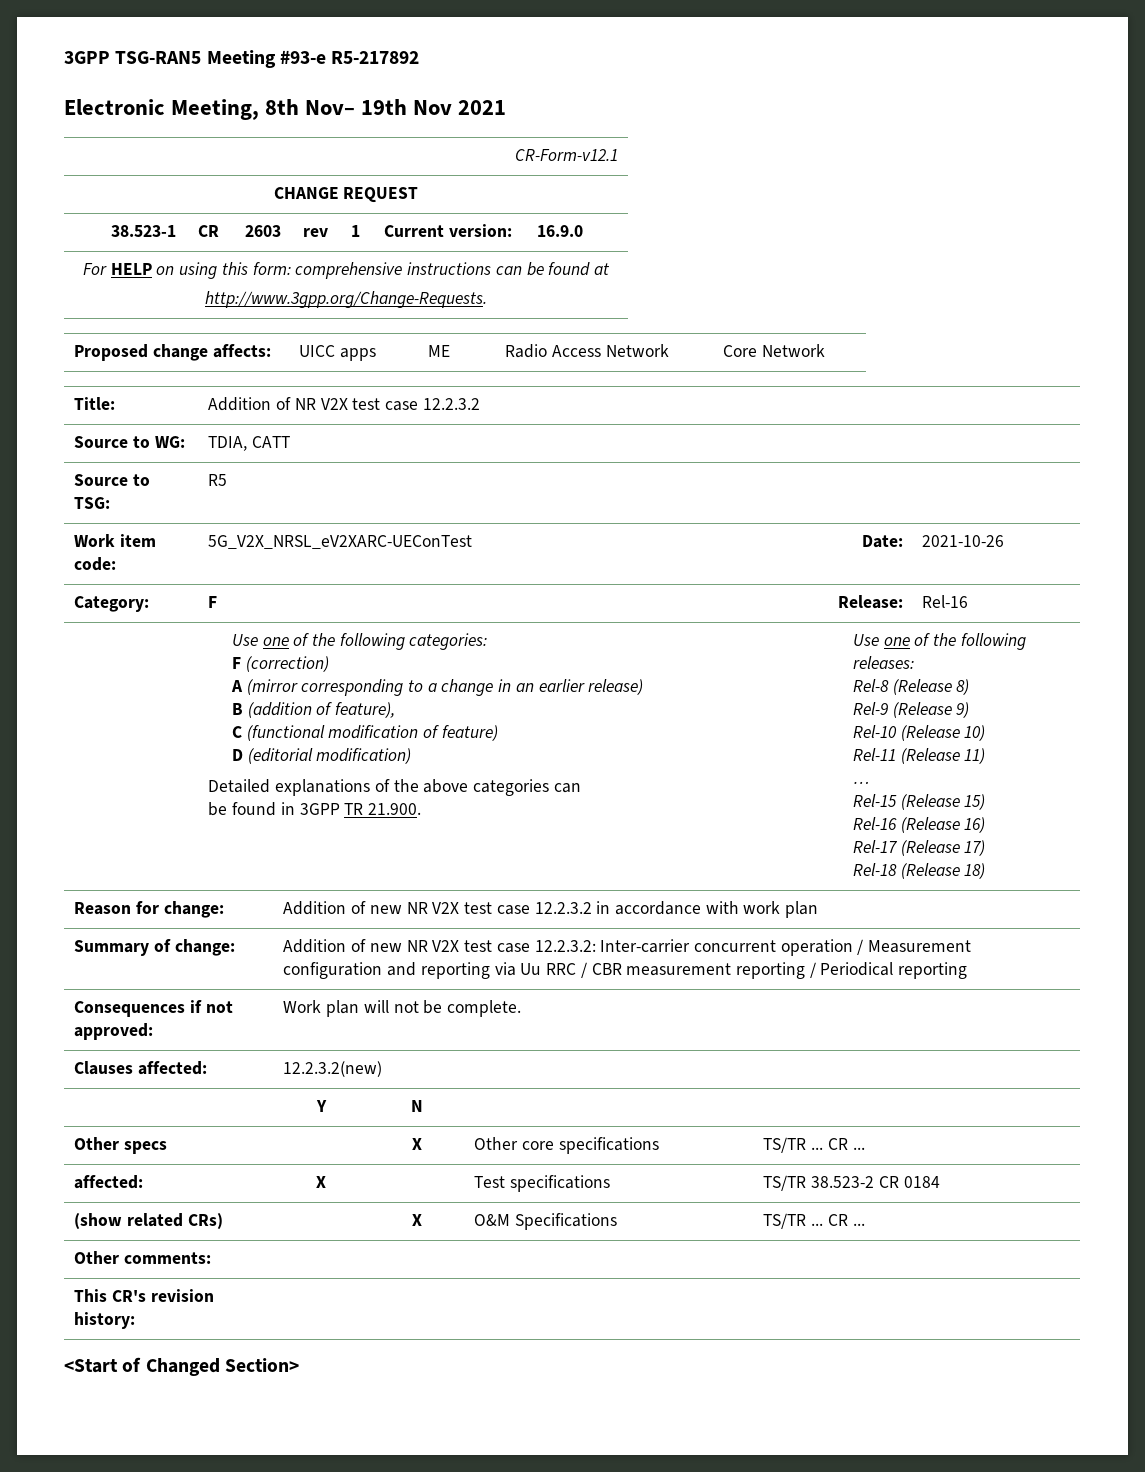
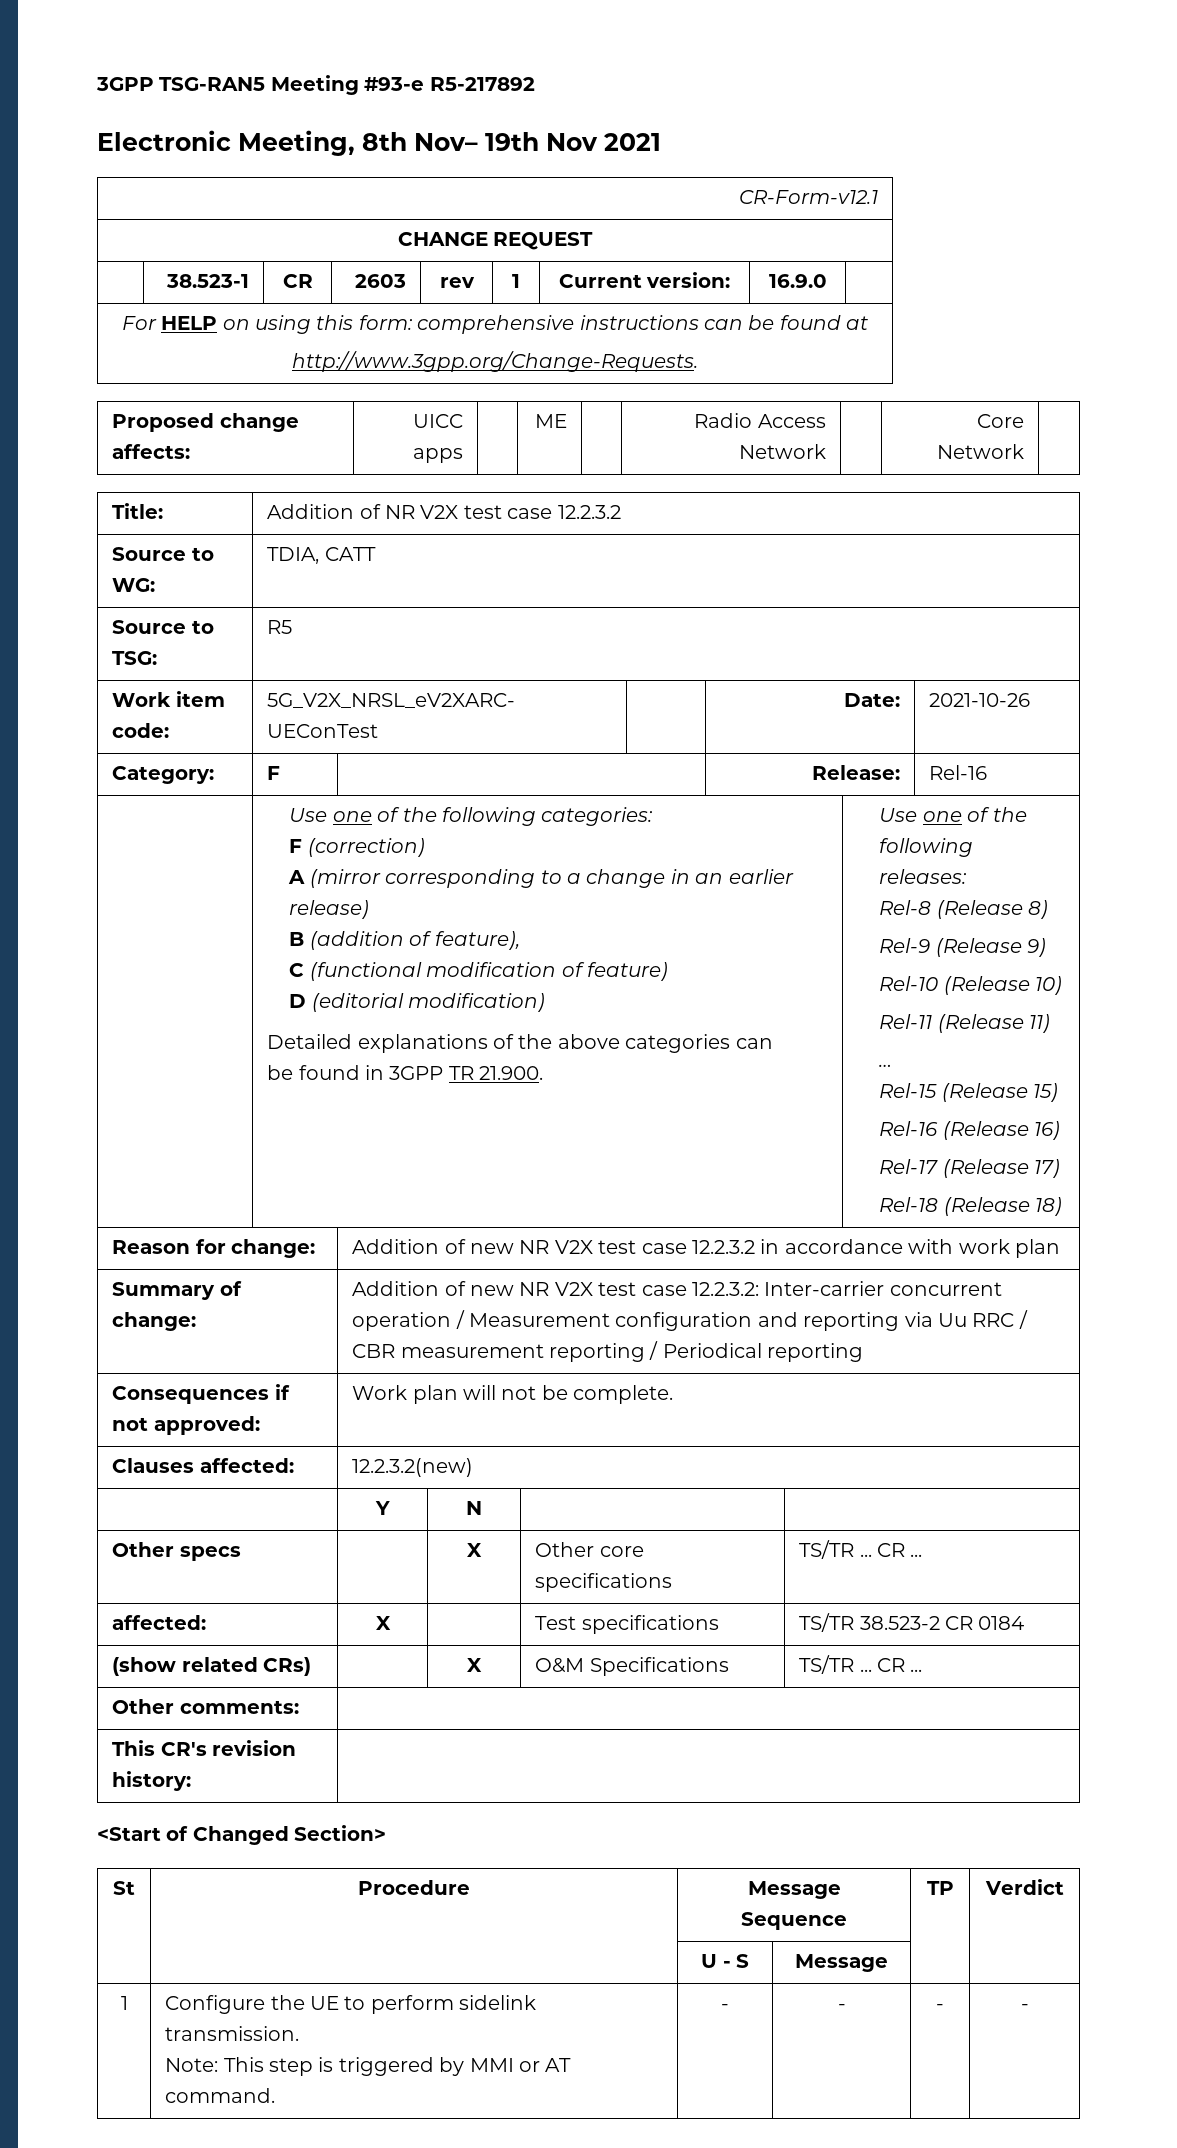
+ St | Procedure | Message Sequence | TP | Verdict
+ | | U - S | Message | |
+ 1 | Configure the UE to perform sidelink transmission.
+ Note: This step is triggered by MMI or AT command. | - | - | - | -

